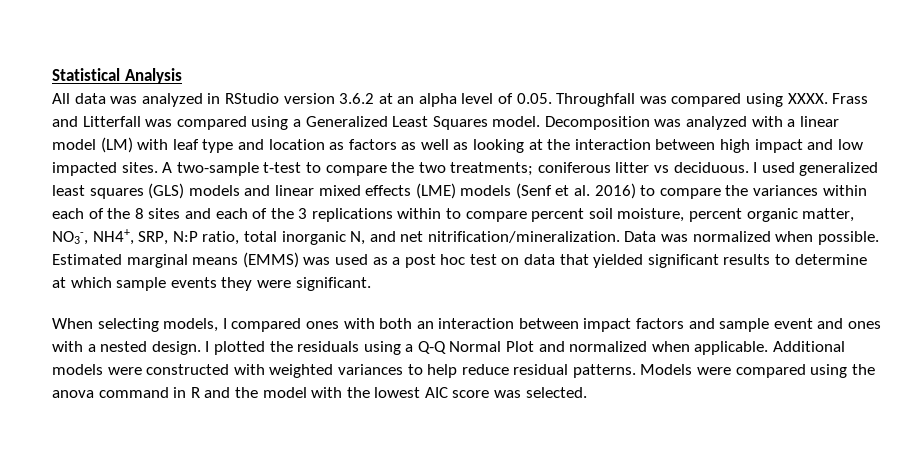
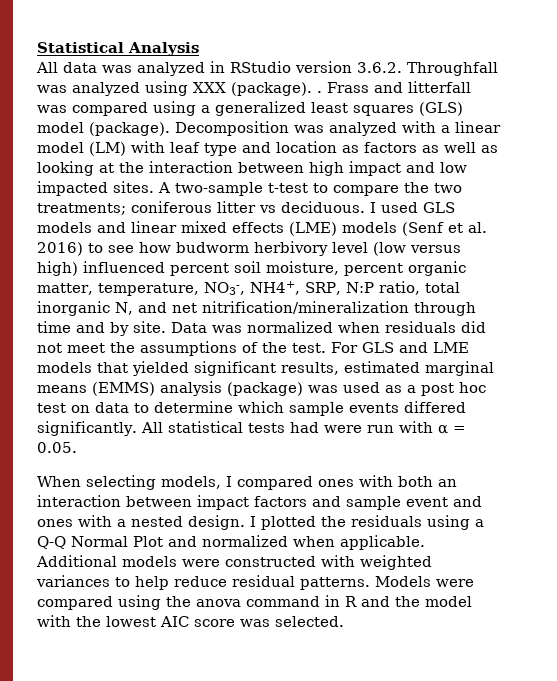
- All data was analyzed in RStudio version 3.6.2 at an alpha level of 0.05. Throughfall was compared using XXXX.
+ All data was analyzed in RStudio version 3.6.2. Throughfall was analyzed using XXX (package). .
- Frass and Litterfall was compared using a Generalized Least Squares model.
+ Frass and litterfall was compared using a generalized least squares (GLS) model (package).
- I used generalized least squares (GLS) models and linear mixed effects (LME) models (Senf et al. 2016) to compare the variances within each of the 8 sites and each of the 3 replications within to compare percent soil moisture, percent organic matter, NO3-, NH4+, SRP, N:P ratio, total inorganic N, and net nitrification/mineralization. Data was normalized when possible. Estimated marginal means (EMMS) was used as a post hoc test on data that yielded significant results to determine at which sample events they were significant.
+ I used GLS models and linear mixed effects (LME) models (Senf et al. 2016) to see how budworm herbivory level (low versus high) influenced percent soil moisture, percent organic matter, temperature, NO3-, NH4+, SRP, N:P ratio, total inorganic N, and net nitrification/mineralization through time and by site. Data was normalized when residuals did not meet the assumptions of the test. For GLS and LME models that yielded significant results, estimated marginal means (EMMS) analysis (package) was used as a post hoc test on data to determine which sample events differed significantly. All statistical tests had were run with α = 0.05.

